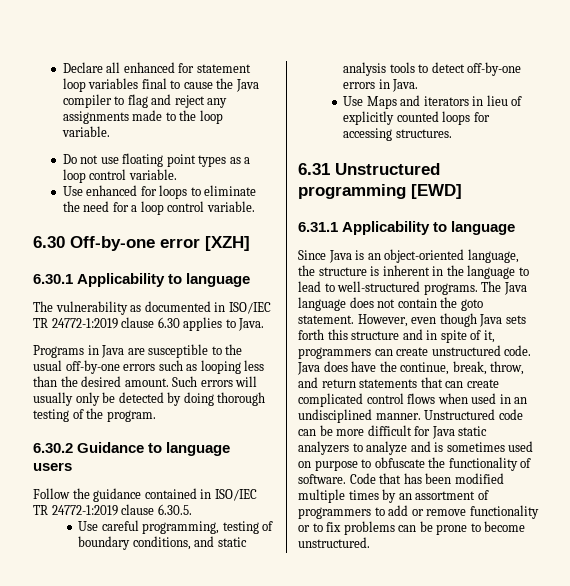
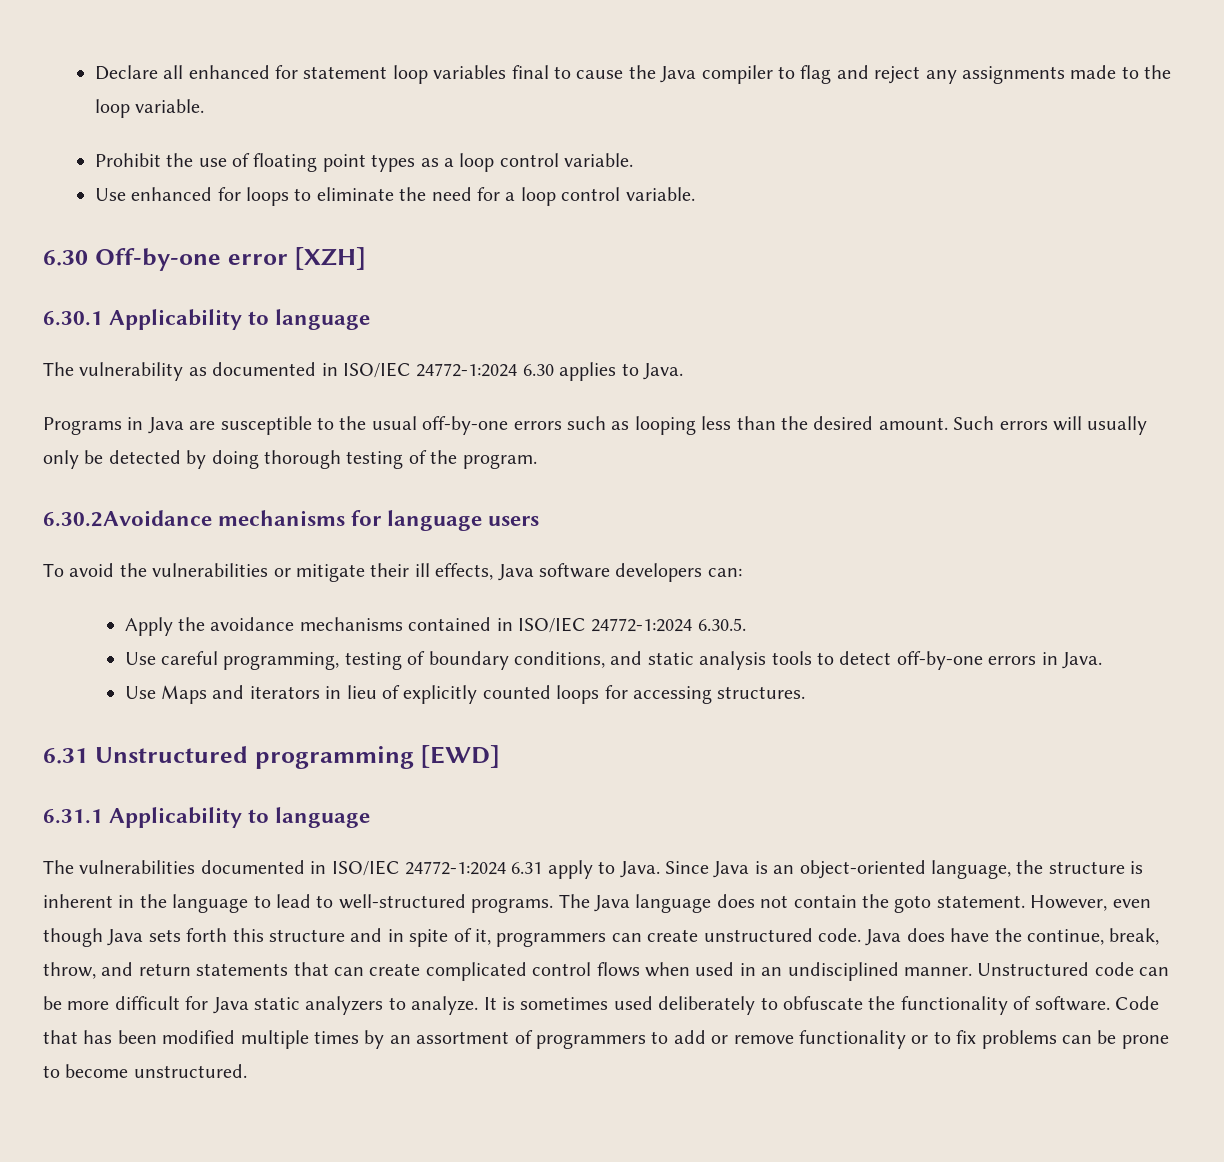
- Do not use floating point types as a loop control variable.
+ Prohibit the use of floating point types as a loop control variable.
- The vulnerability as documented in ISO/IEC TR 24772-1:2019 clause 6.30 applies to Java.
+ The vulnerability as documented in ISO/IEC 24772-1:2024 6.30 applies to Java.
- 6.30.2 Guidance to language users
+ 6.30.2Avoidance mechanisms for language users
- Follow the guidance contained in ISO/IEC TR 24772-1:2019 clause 6.30.5.
+ To avoid the vulnerabilities or mitigate their ill effects, Java software developers can:
+ Apply the avoidance mechanisms contained in ISO/IEC 24772-1:2024 6.30.5.
+ The vulnerabilities documented in ISO/IEC 24772-1:2024 6.31 apply to Java.
- Unstructured code can be more difficult for Java static analyzers to analyze and is sometimes used on purpose to obfuscate the functionality of software.
+ Unstructured code can be more difficult for Java static analyzers to analyze. It is sometimes used deliberately to obfuscate the functionality of software.

